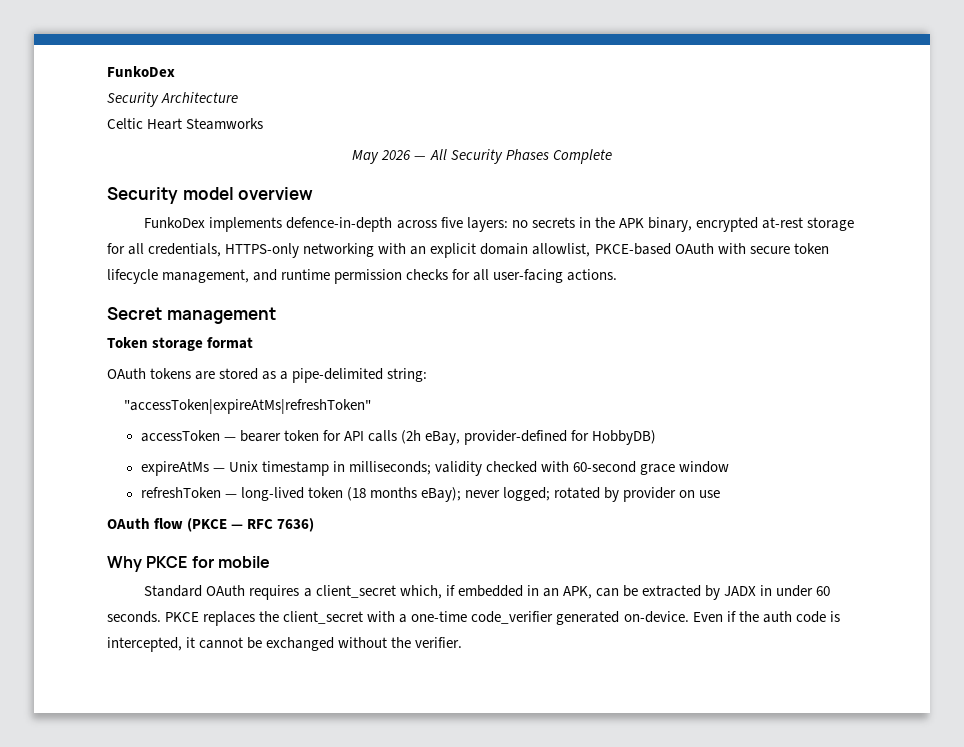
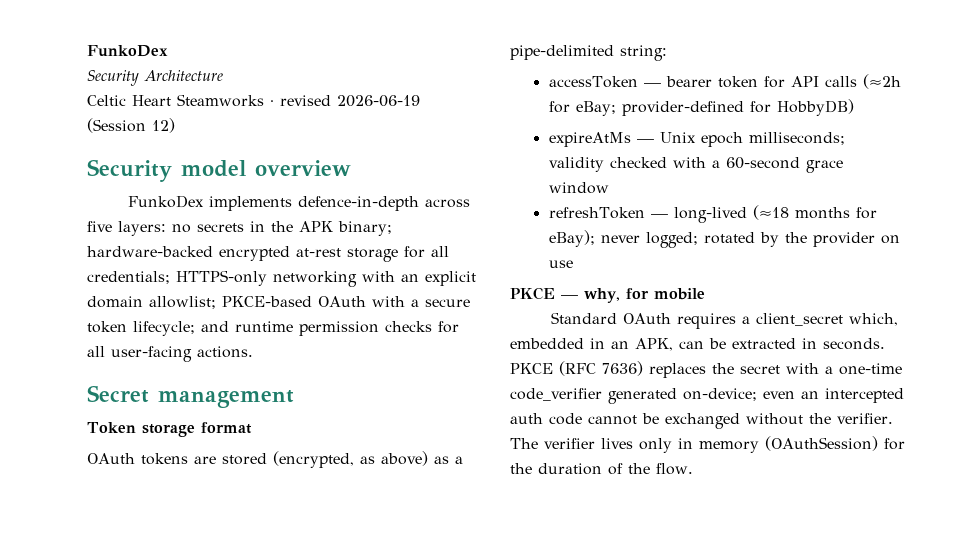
- Celtic Heart Steamworks
- May 2026 — All Security Phases Complete
+ Celtic Heart Steamworks · revised 2026-06-19 (Session 12)
- FunkoDex implements defence-in-depth across five layers: no secrets in the APK binary, encrypted at-rest storage for all credentials, HTTPS-only networking with an explicit domain allowlist, PKCE-based OAuth with secure token lifecycle management, and runtime permission checks for all user-facing actions.
+ FunkoDex implements defence-in-depth across five layers: no secrets in the APK binary; hardware-backed encrypted at-rest storage for all credentials; HTTPS-only networking with an explicit domain allowlist; PKCE-based OAuth with a secure token lifecycle; and runtime permission checks for all user-facing actions.
- OAuth tokens are stored as a pipe-delimited string:
+ OAuth tokens are stored (encrypted, as above) as a pipe-delimited string:
- "accessToken|expireAtMs|refreshToken"
- accessToken — bearer token for API calls (2h eBay, provider-defined for HobbyDB)
+ accessToken — bearer token for API calls (≈2h for eBay; provider-defined for HobbyDB)
- expireAtMs — Unix timestamp in milliseconds; validity checked with 60-second grace window
+ expireAtMs — Unix epoch milliseconds; validity checked with a 60-second grace window
- refreshToken — long-lived token (18 months eBay); never logged; rotated by provider on use
+ refreshToken — long-lived (≈18 months for eBay); never logged; rotated by the provider on use
- OAuth flow (PKCE — RFC 7636)
- Why PKCE for mobile
+ PKCE — why, for mobile
- Standard OAuth requires a client_secret which, if embedded in an APK, can be extracted by JADX in under 60 seconds. PKCE replaces the client_secret with a one-time code_verifier generated on-device. Even if the auth code is intercepted, it cannot be exchanged without the verifier.
+ Standard OAuth requires a client_secret which, embedded in an APK, can be extracted in seconds. PKCE (RFC 7636) replaces the secret with a one-time code_verifier generated on-device; even an intercepted auth code cannot be exchanged without the verifier.
+ The verifier lives only in memory (OAuthSession) for the duration of the flow.

